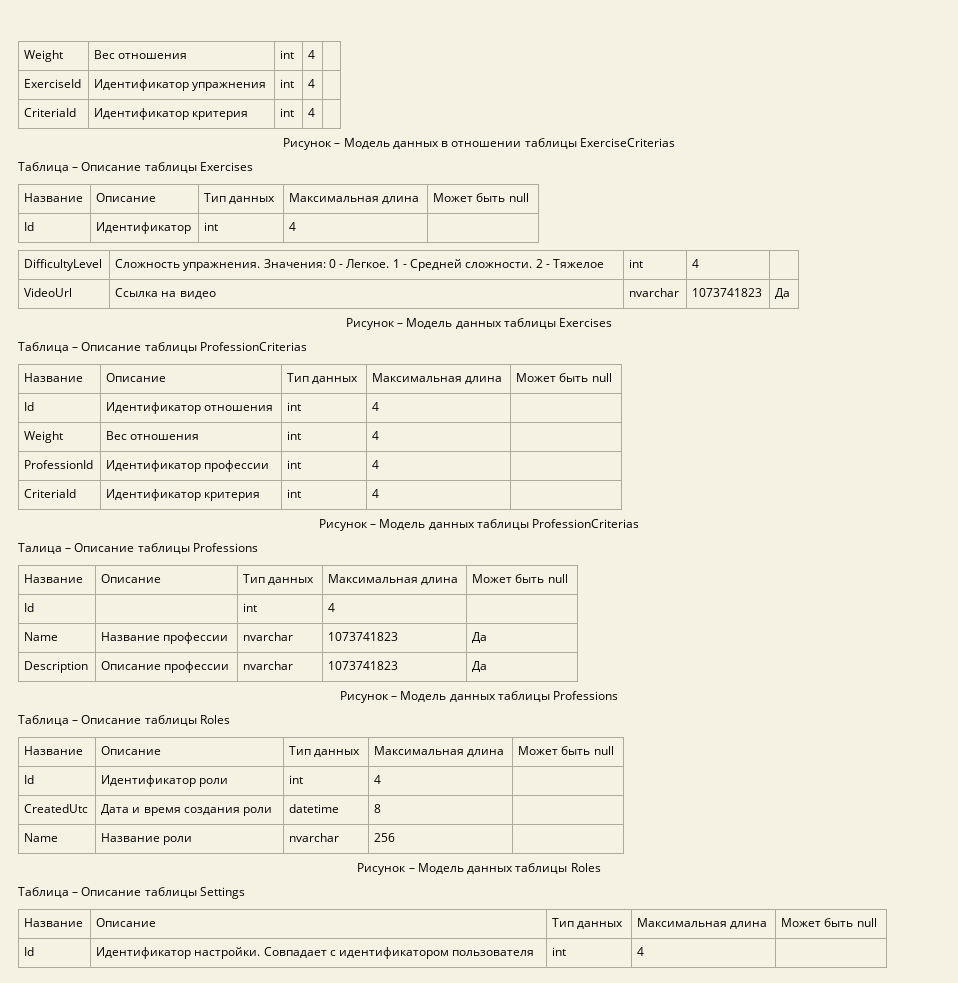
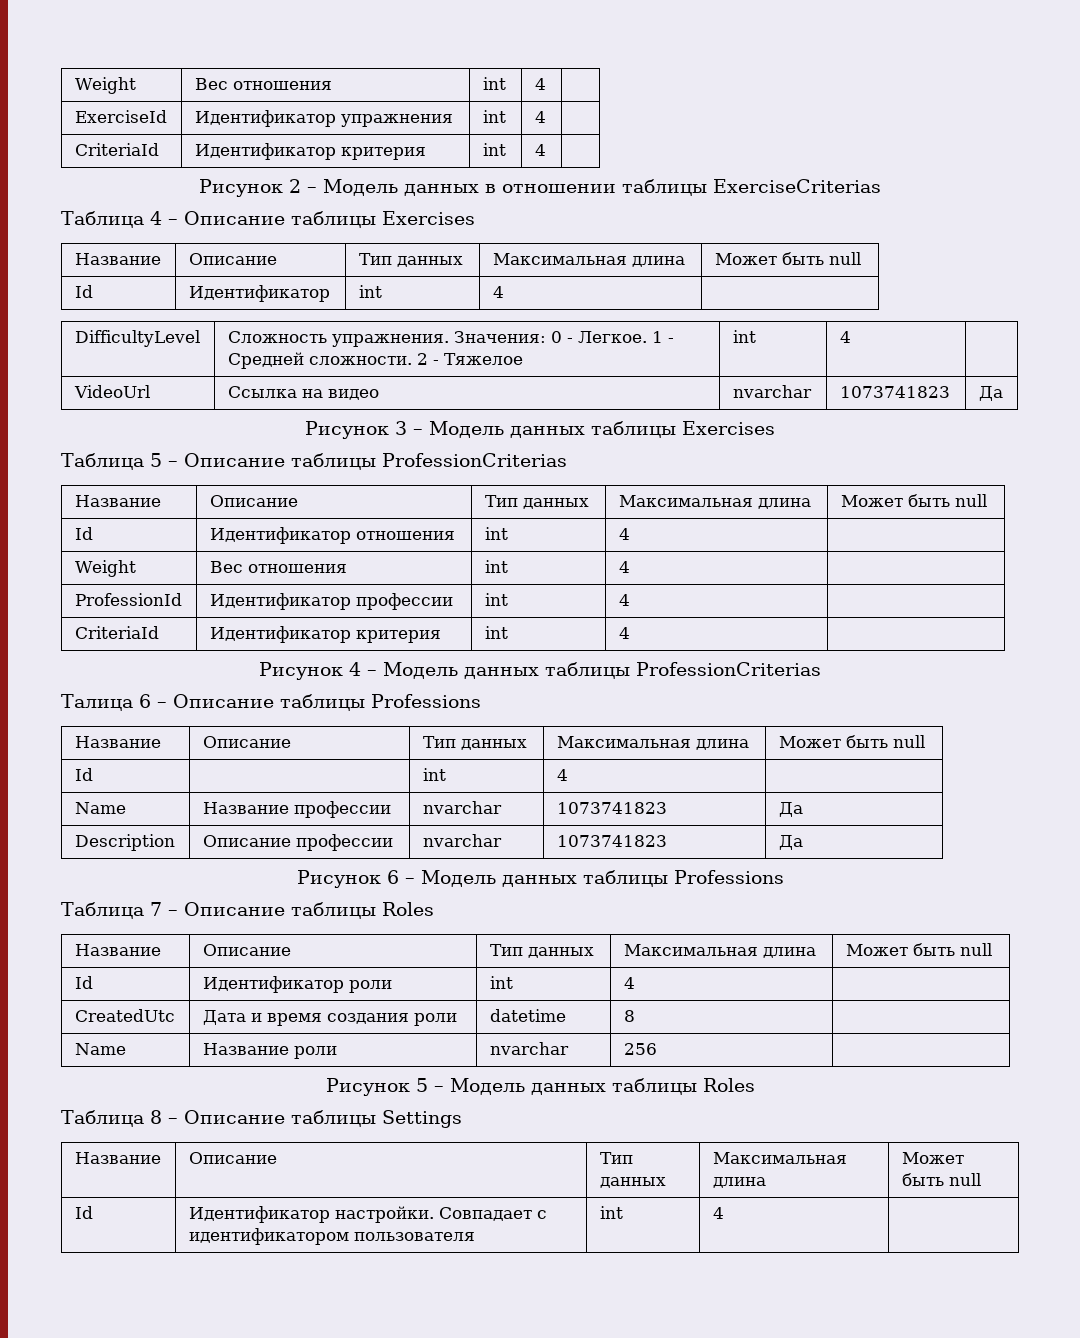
- Рисунок – Модель данных в отношении таблицы ExerciseCriterias
+ Рисунок 2 – Модель данных в отношении таблицы ExerciseCriterias
- Таблица – Описание таблицы Exercises
+ Таблица 4 – Описание таблицы Exercises
- Рисунок – Модель данных таблицы Exercises
+ Рисунок 3 – Модель данных таблицы Exercises
- Таблица – Описание таблицы ProfessionCriterias
+ Таблица 5 – Описание таблицы ProfessionCriterias
- Рисунок – Модель данных таблицы ProfessionCriterias
+ Рисунок 4 – Модель данных таблицы ProfessionCriterias
- Талица – Описание таблицы Professions
+ Талица 6 – Описание таблицы Professions
- Рисунок – Модель данных таблицы Professions
+ Рисунок 6 – Модель данных таблицы Professions
- Таблица – Описание таблицы Roles
+ Таблица 7 – Описание таблицы Roles
- Рисунок – Модель данных таблицы Roles
+ Рисунок 5 – Модель данных таблицы Roles
- Таблица – Описание таблицы Settings
+ Таблица 8 – Описание таблицы Settings

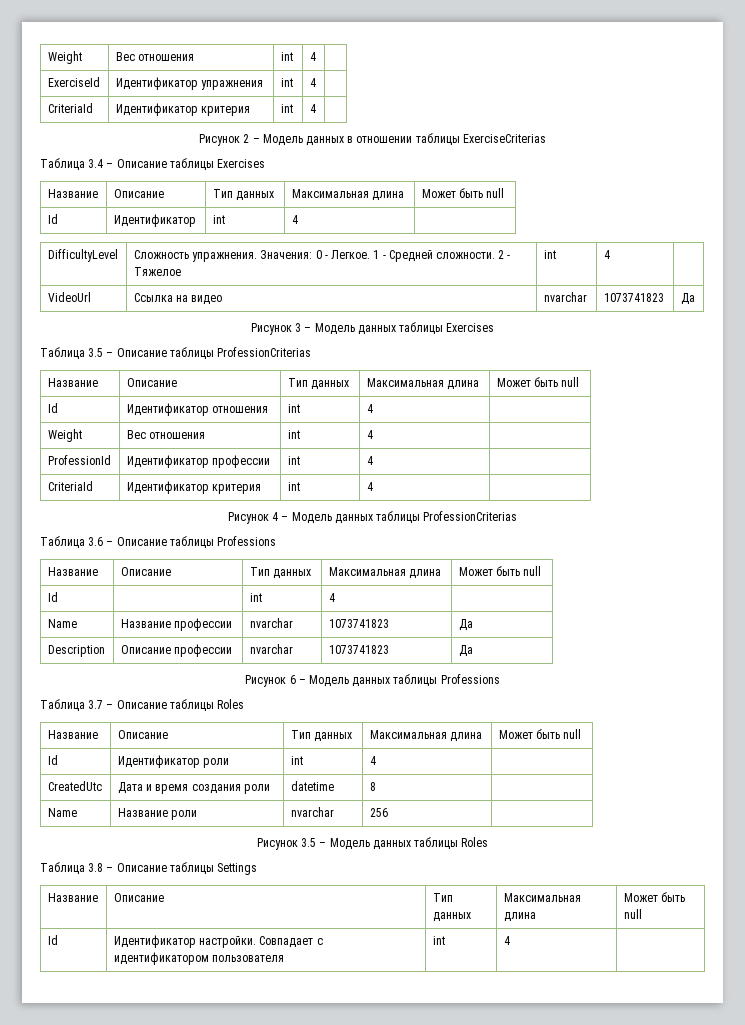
- Таблица 4 – Описание таблицы Exercises
+ Таблица 3.4 – Описание таблицы Exercises
- Таблица 5 – Описание таблицы ProfessionCriterias
+ Таблица 3.5 – Описание таблицы ProfessionCriterias
- Талица 6 – Описание таблицы Professions
+ Таблица 3.6 – Описание таблицы Professions
- Таблица 7 – Описание таблицы Roles
+ Таблица 3.7 – Описание таблицы Roles
- Рисунок 5 – Модель данных таблицы Roles
+ Рисунок 3.5 – Модель данных таблицы Roles
- Таблица 8 – Описание таблицы Settings
+ Таблица 3.8 – Описание таблицы Settings

